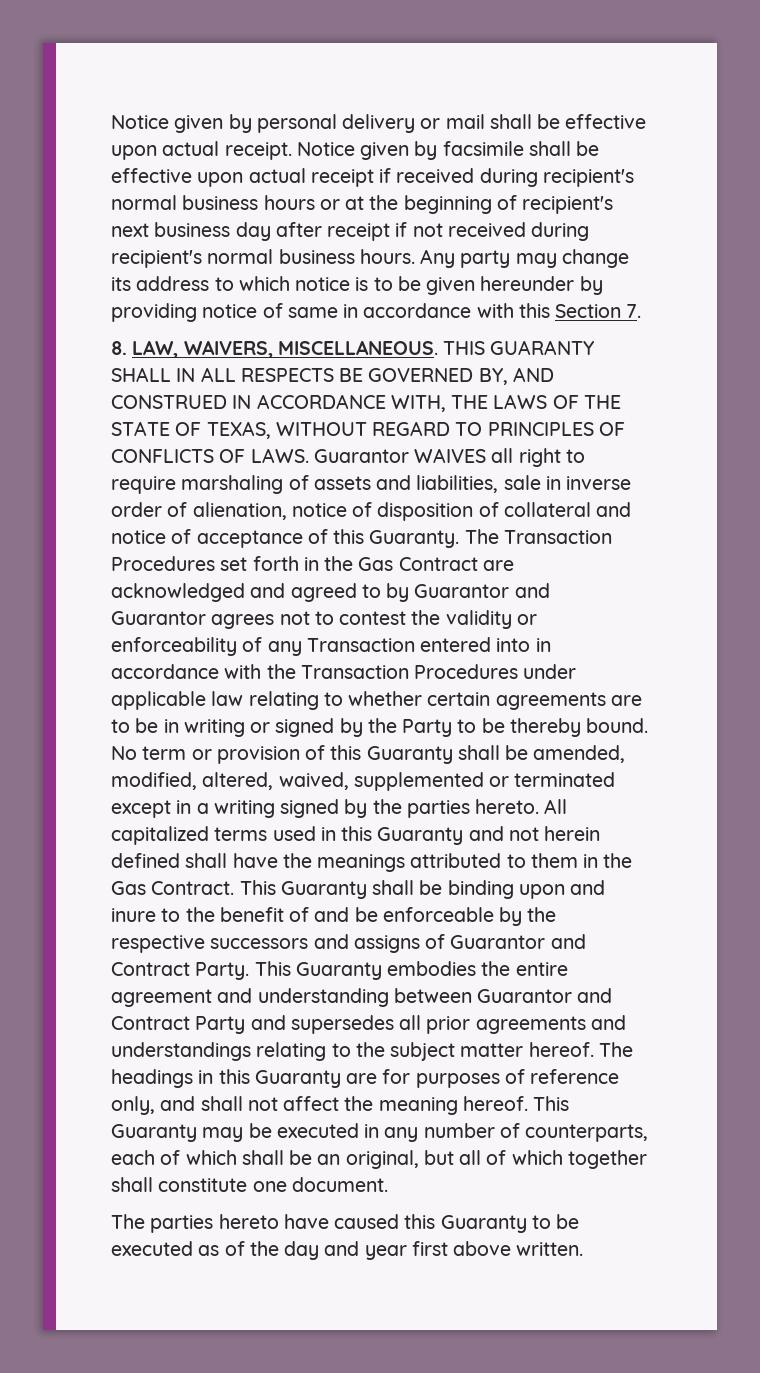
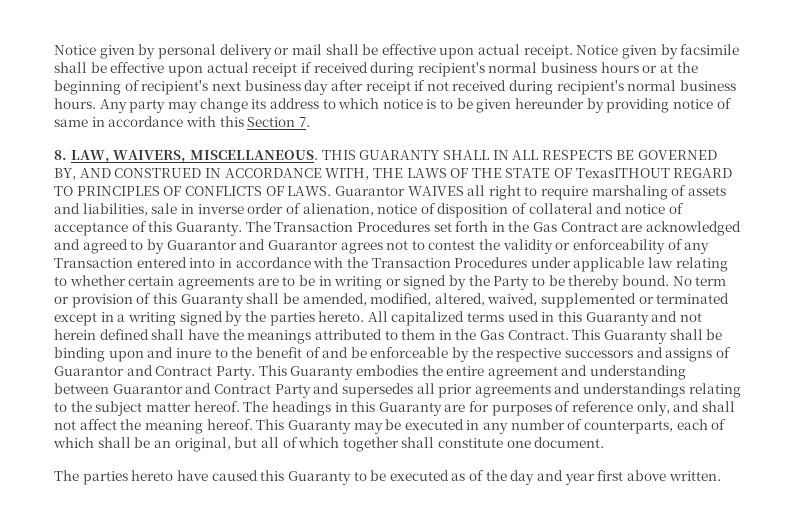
- THIS GUARANTY SHALL IN ALL RESPECTS BE GOVERNED BY, AND CONSTRUED IN ACCORDANCE WITH, THE LAWS OF THE STATE OF TEXAS, WITHOUT REGARD TO PRINCIPLES OF CONFLICTS OF LAWS.
+ THIS GUARANTY SHALL IN ALL RESPECTS BE GOVERNED BY, AND CONSTRUED IN ACCORDANCE WITH, THE LAWS OF THE STATE OF TexasITHOUT REGARD TO PRINCIPLES OF CONFLICTS OF LAWS.

